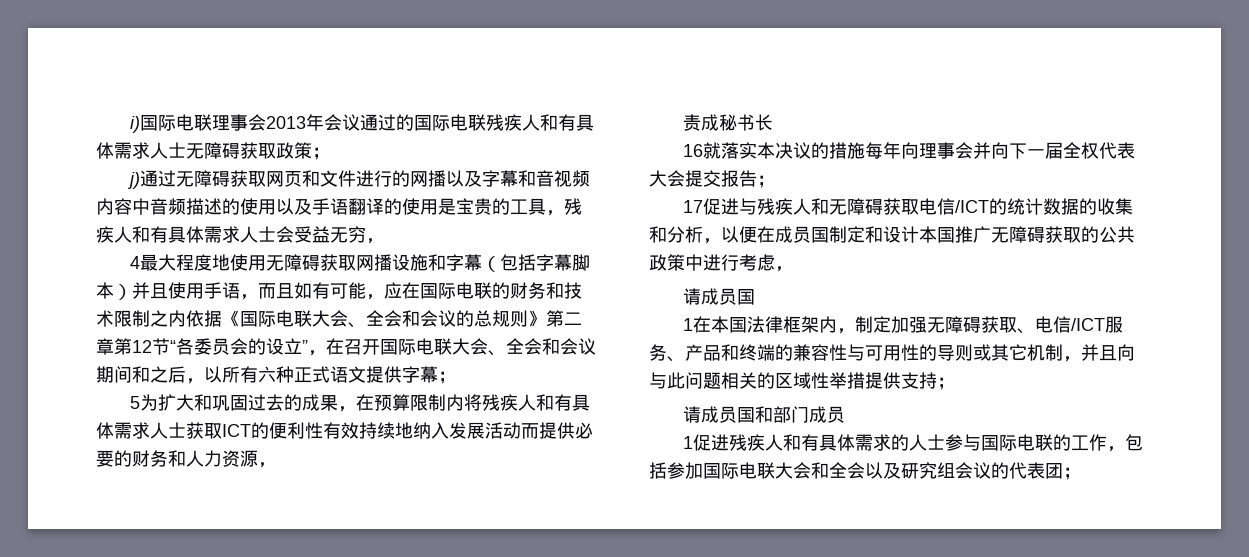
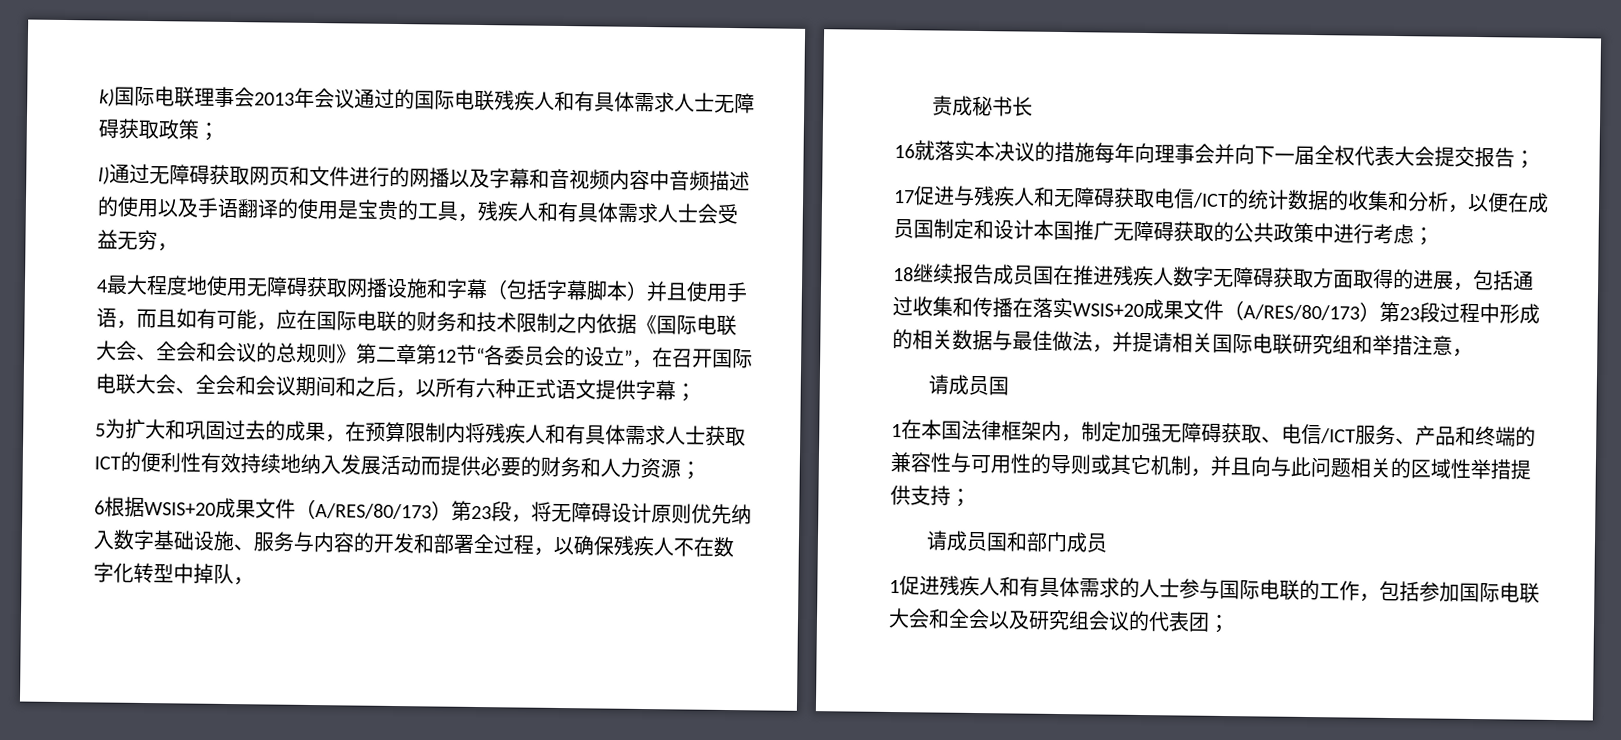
- i)国际电联理事会2013年会议通过的国际电联残疾人和有具体需求人士无障碍获取政策；
+ k)国际电联理事会2013年会议通过的国际电联残疾人和有具体需求人士无障碍获取政策；
- j)通过无障碍获取网页和文件进行的网播以及字幕和音视频内容中音频描述的使用以及手语翻译的使用是宝贵的工具，残疾人和有具体需求人士会受益无穷，
+ l)通过无障碍获取网页和文件进行的网播以及字幕和音视频内容中音频描述的使用以及手语翻译的使用是宝贵的工具，残疾人和有具体需求人士会受益无穷，
- 5为扩大和巩固过去的成果，在预算限制内将残疾人和有具体需求人士获取ICT的便利性有效持续地纳入发展活动而提供必要的财务和人力资源，
+ 5为扩大和巩固过去的成果，在预算限制内将残疾人和有具体需求人士获取ICT的便利性有效持续地纳入发展活动而提供必要的财务和人力资源；
+ 6根据WSIS+20成果文件（A/RES/80/173）第23段，将无障碍设计原则优先纳入数字基础设施、服务与内容的开发和部署全过程，以确保残疾人不在数字化转型中掉队，
- 17促进与残疾人和无障碍获取电信/ICT的统计数据的收集和分析，以便在成员国制定和设计本国推广无障碍获取的公共政策中进行考虑，
+ 17促进与残疾人和无障碍获取电信/ICT的统计数据的收集和分析，以便在成员国制定和设计本国推广无障碍获取的公共政策中进行考虑；
+ 18继续报告成员国在推进残疾人数字无障碍获取方面取得的进展，包括通过收集和传播在落实WSIS+20成果文件（A/RES/80/173）第23段过程中形成的相关数据与最佳做法，并提请相关国际电联研究组和举措注意，

